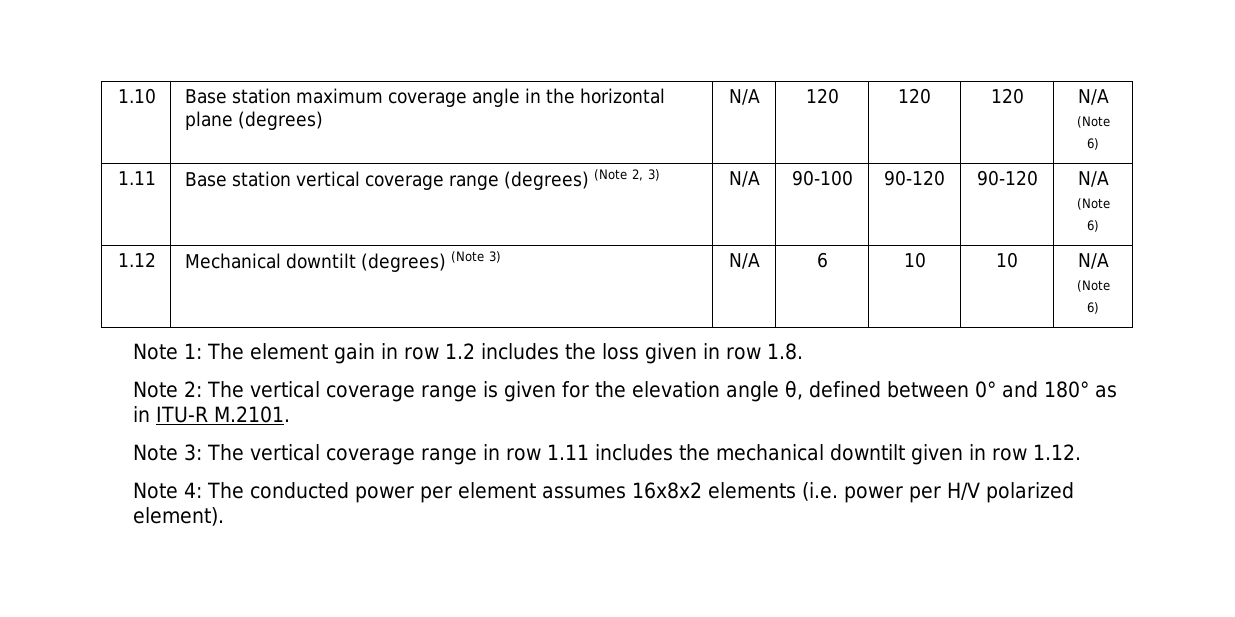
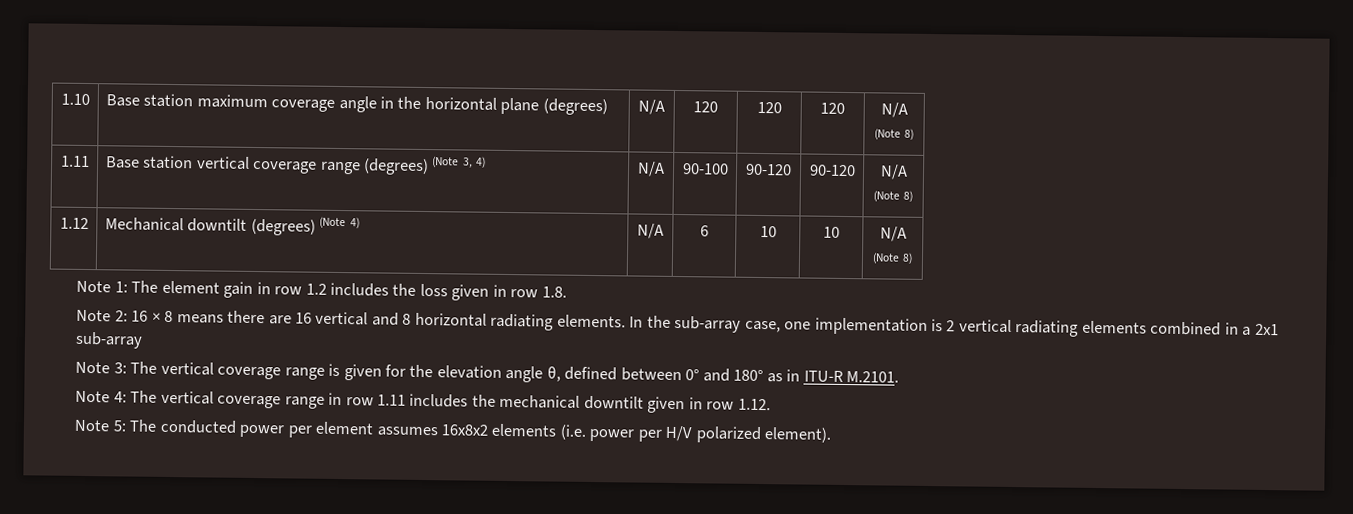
  1.10 | Base station maximum coverage angle in the horizontal plane (degrees) | N/A | 120 | 120 | 120 | N/A
- (Note 6)
+ (Note 8)
- 1.11 | Base station vertical coverage range (degrees) (Note 2, 3) | N/A | 90-100 | 90-120 | 90-120 | N/A
- (Note 6)
+ 1.11 | Base station vertical coverage range (degrees) (Note 3, 4) | N/A | 90-100 | 90-120 | 90-120 | N/A
+ (Note 8)
- 1.12 | Mechanical downtilt (degrees) (Note 3) | N/A | 6 | 10 | 10 | N/A
- (Note 6)
+ 1.12 | Mechanical downtilt (degrees) (Note 4) | N/A | 6 | 10 | 10 | N/A
+ (Note 8)
- Note 2: The vertical coverage range is given for the elevation angle θ, defined between 0° and 180° as in ITU-R M.2101.
+ Note 2: 16 × 8 means there are 16 vertical and 8 horizontal radiating elements. In the sub-array case, one implementation is 2 vertical radiating elements combined in a 2x1 sub-array
+ Note 3: The vertical coverage range is given for the elevation angle θ, defined between 0° and 180° as in ITU-R M.2101.
- Note 3: The vertical coverage range in row 1.11 includes the mechanical downtilt given in row 1.12.
+ Note 4: The vertical coverage range in row 1.11 includes the mechanical downtilt given in row 1.12.
- Note 4: The conducted power per element assumes 16x8x2 elements (i.e. power per H/V polarized element).
+ Note 5: The conducted power per element assumes 16x8x2 elements (i.e. power per H/V polarized element).

